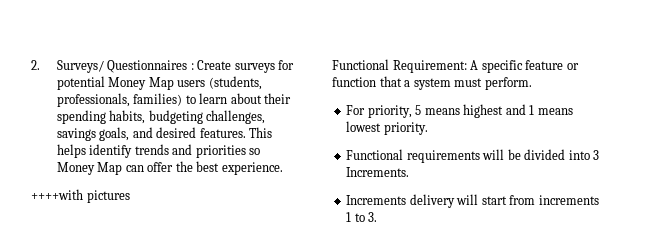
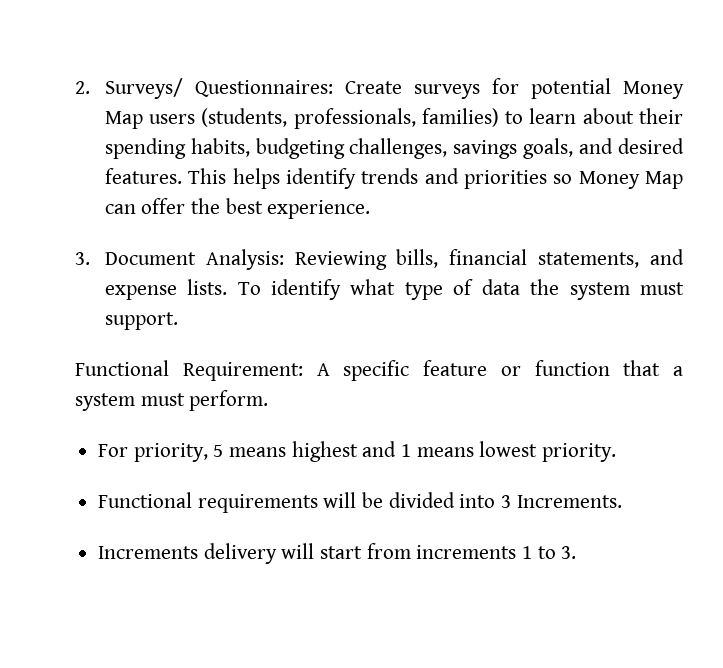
- 2. Surveys/ Questionnaires : Create surveys for potential Money Map users (students, professionals, families) to learn about their spending habits, budgeting challenges, savings goals, and desired features.
+ 2. Surveys/ Questionnaires: Create surveys for potential Money Map users (students, professionals, families) to learn about their spending habits, budgeting challenges, savings goals, and desired features.
- ++++with pictures
+ 3. Document Analysis: Reviewing bills, financial statements, and expense lists. To identify what type of data the system must support.

